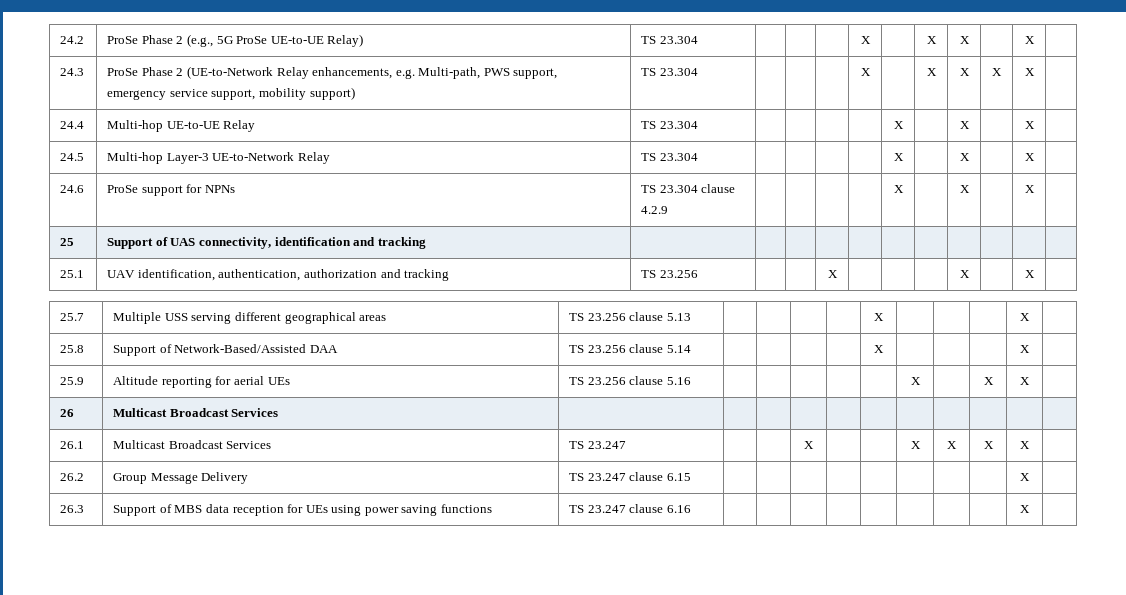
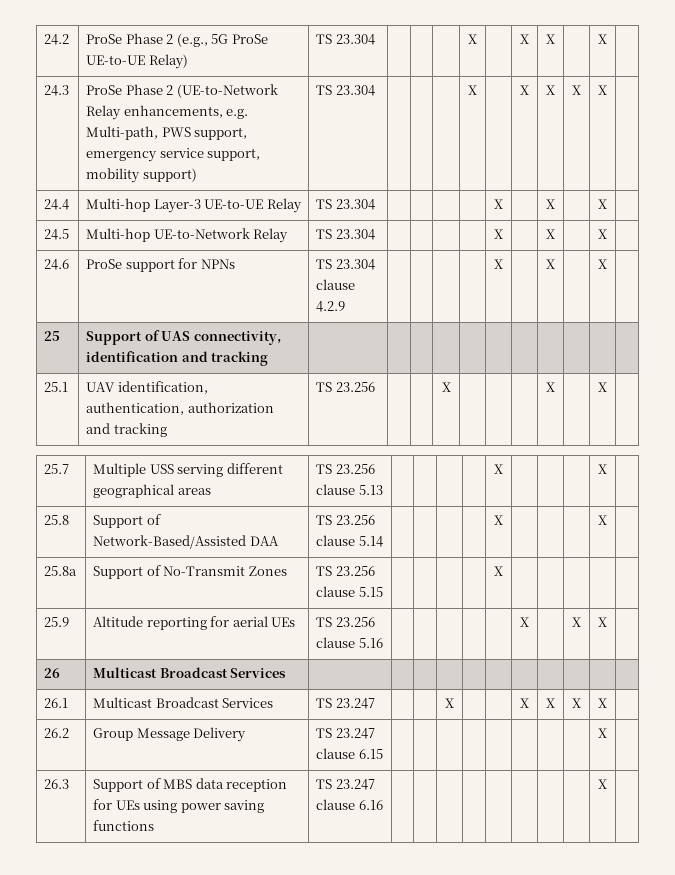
- 24.4 | Multi-hop UE-to-UE Relay | TS 23.304 | | | | | X | | X | | X |
+ 24.4 | Multi-hop Layer-3 UE-to-UE Relay | TS 23.304 | | | | | X | | X | | X |
- 24.5 | Multi-hop Layer-3 UE-to-Network Relay | TS 23.304 | | | | | X | | X | | X |
+ 24.5 | Multi-hop UE-to-Network Relay | TS 23.304 | | | | | X | | X | | X |
+ 25.8a | Support of No-Transmit Zones | TS 23.256 clause 5.15 | | | | | X | | | | |

